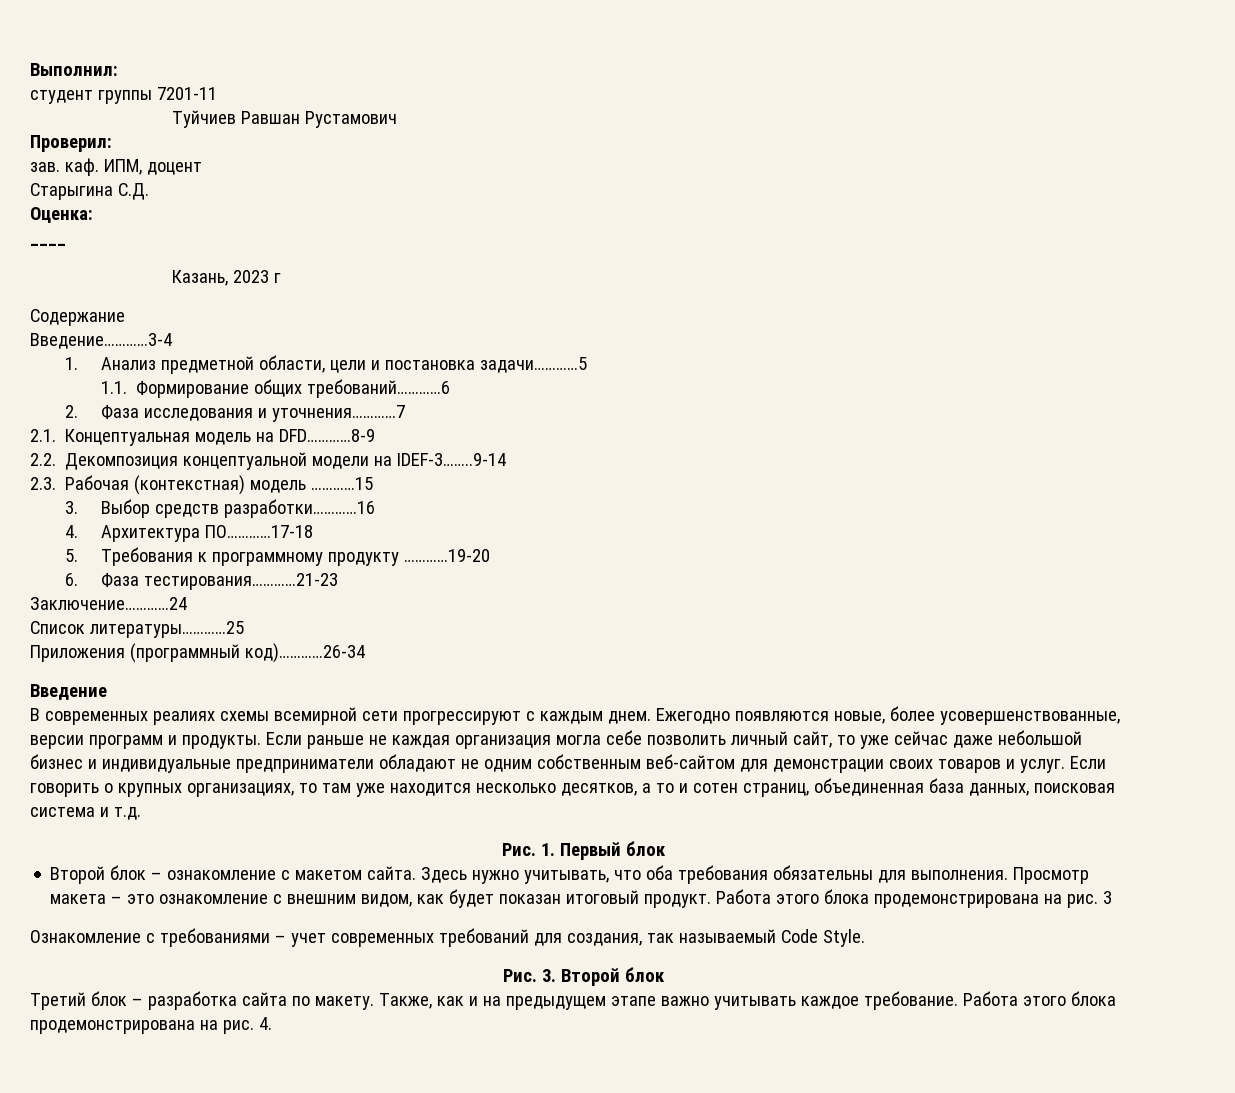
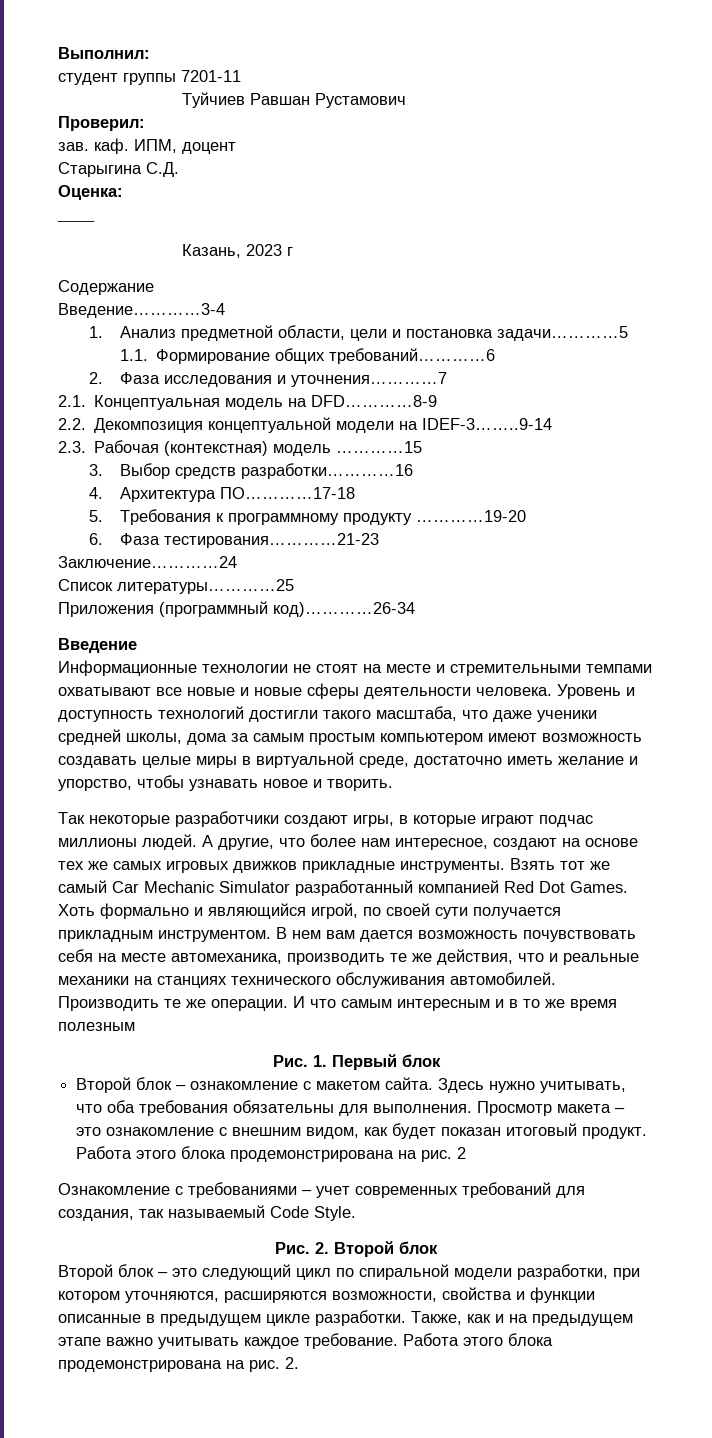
- В современных реалиях схемы всемирной сети прогрессируют с каждым днем. Ежегодно появляются новые, более усовершенствованные, версии программ и продукты. Если раньше не каждая организация могла себе позволить личный сайт, то уже сейчас даже небольшой бизнес и индивидуальные предприниматели обладают не одним собственным веб-сайтом для демонстрации своих товаров и услуг. Если говорить о крупных организациях, то там уже находится несколько десятков, а то и сотен страниц, объединенная база данных, поисковая система и т.д.
+ Информационные технологии не стоят на месте и стремительными темпами охватывают все новые и новые сферы деятельности человека. Уровень и доступность технологий достигли такого масштаба, что даже ученики средней школы, дома за самым простым компьютером имеют возможность создавать целые миры в виртуальной среде, достаточно иметь желание и упорство, чтобы узнавать новое и творить.
+ Так некоторые разработчики создают игры, в которые играют подчас миллионы людей. А другие, что более нам интересное, создают на основе тех же самых игровых движков прикладные инструменты. Взять тот же самый Car Mechanic Simulator разработанный компанией Red Dot Games. Хоть формально и являющийся игрой, по своей сути получается прикладным инструментом. В нем вам дается возможность почувствовать себя на месте автомеханика, производить те же действия, что и реальные механики на станциях технического обслуживания автомобилей. Производить те же операции. И что самым интересным и в то же время полезным
- 3
+ 2
- Рис. 3. Второй блок
+ Рис. 2. Второй блок
- Третий блок – разработка сайта по макету.
+ Второй блок – это следующий цикл по спиральной модели разработки, при котором уточняются, расширяются возможности, свойства и функции описанные в предыдущем цикле разработки.
- Работа этого блока продемонстрирована на рис. 4.
+ Работа этого блока продемонстрирована на рис. 2.

